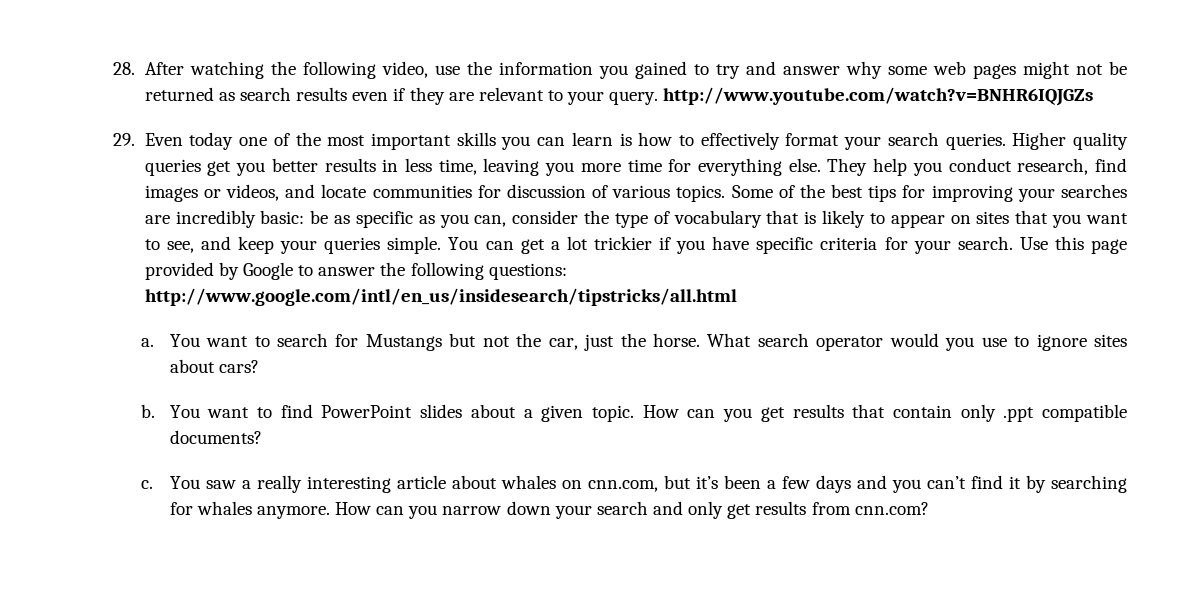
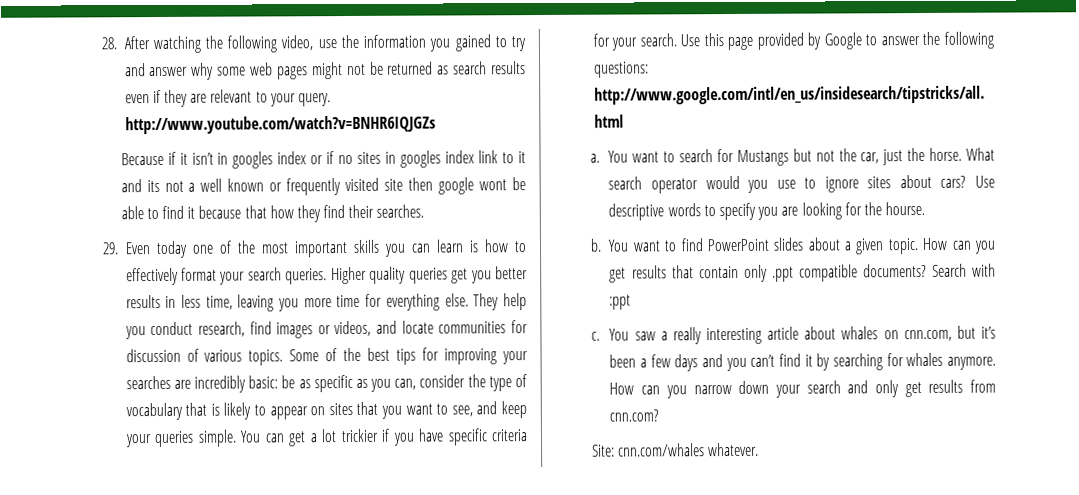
+ Because if it isn’t in googles index or if no sites in googles index link to it and its not a well known or frequently visited site then google wont be able to find it because that how they find their searches.
+ Use descriptive words to specify you are looking for the hourse.
+ Search with :ppt
+ Site: cnn.com/whales whatever.

